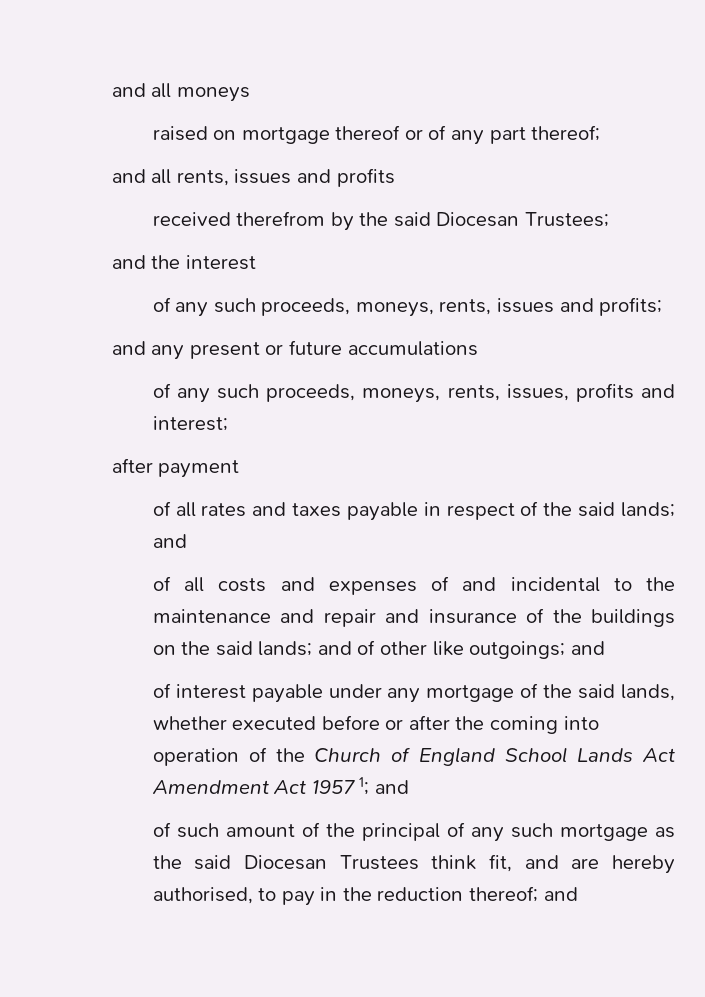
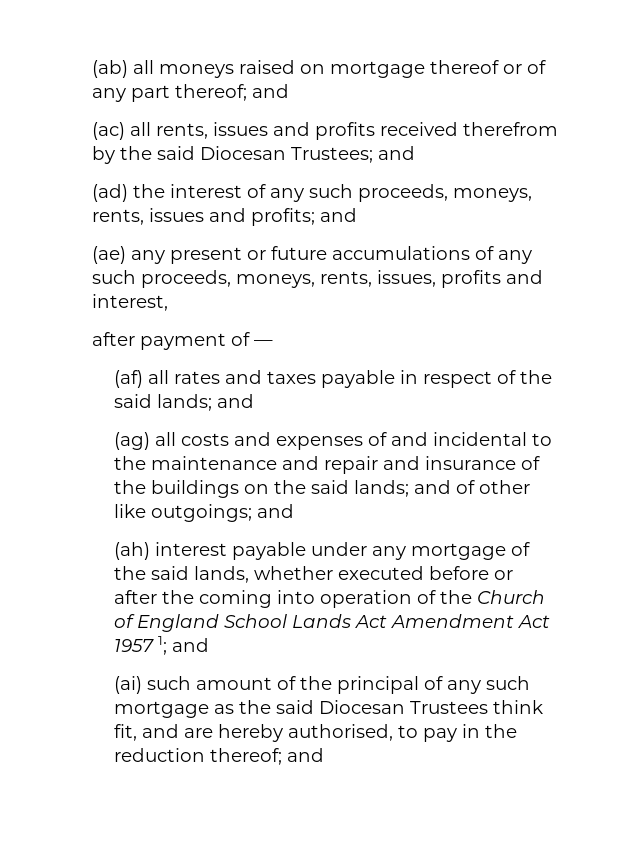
- and all moneys
- raised on mortgage thereof or of any part thereof;
- and all rents, issues and profits
- received therefrom by the said Diocesan Trustees;
- and the interest
- of any such proceeds, moneys, rents, issues and profits;
- and any present or future accumulations
- of any such proceeds, moneys, rents, issues, profits and interest;
+ (ab) all moneys raised on mortgage thereof or of any part thereof; and
+ (ac) all rents, issues and profits received therefrom by the said Diocesan Trustees; and
+ (ad) the interest of any such proceeds, moneys, rents, issues and profits; and
+ (ae) any present or future accumulations of any such proceeds, moneys, rents, issues, profits and interest,
- after payment
- of all rates and taxes payable in respect of the said lands; and
+ after payment of —
+ (af) all rates and taxes payable in respect of the said lands; and
- of all costs and expenses of and incidental to the maintenance and repair and insurance of the buildings on the said lands; and of other like outgoings; and
+ (ag) all costs and expenses of and incidental to the maintenance and repair and insurance of the buildings on the said lands; and of other like outgoings; and
- of interest payable under any mortgage of the said lands, whether executed before or after the coming into operation of the Church of England School Lands Act Amendment Act 1957 1; and
+ (ah) interest payable under any mortgage of the said lands, whether executed before or after the coming into operation of the Church of England School Lands Act Amendment Act 1957 1; and
- of such amount of the principal of any such mortgage as the said Diocesan Trustees think fit, and are hereby authorised, to pay in the reduction thereof; and
+ (ai) such amount of the principal of any such mortgage as the said Diocesan Trustees think fit, and are hereby authorised, to pay in the reduction thereof; and

